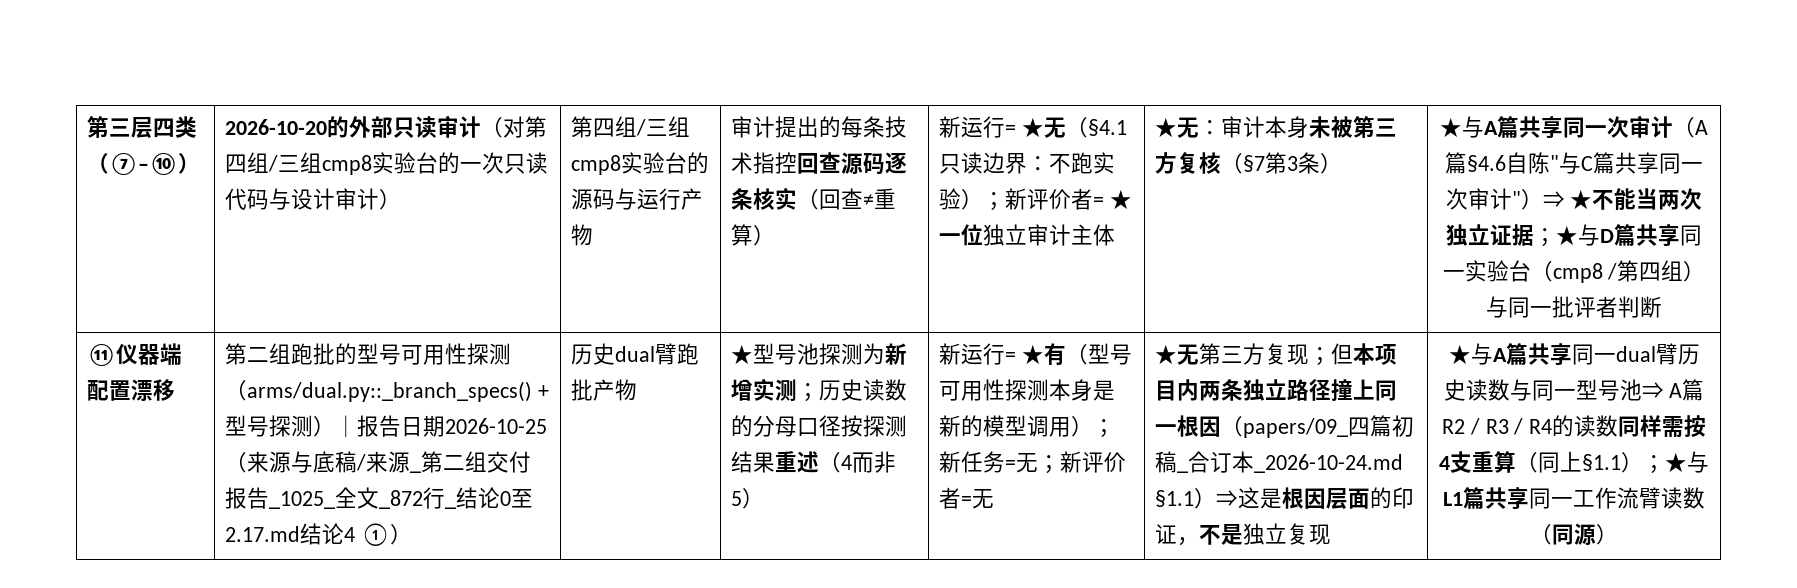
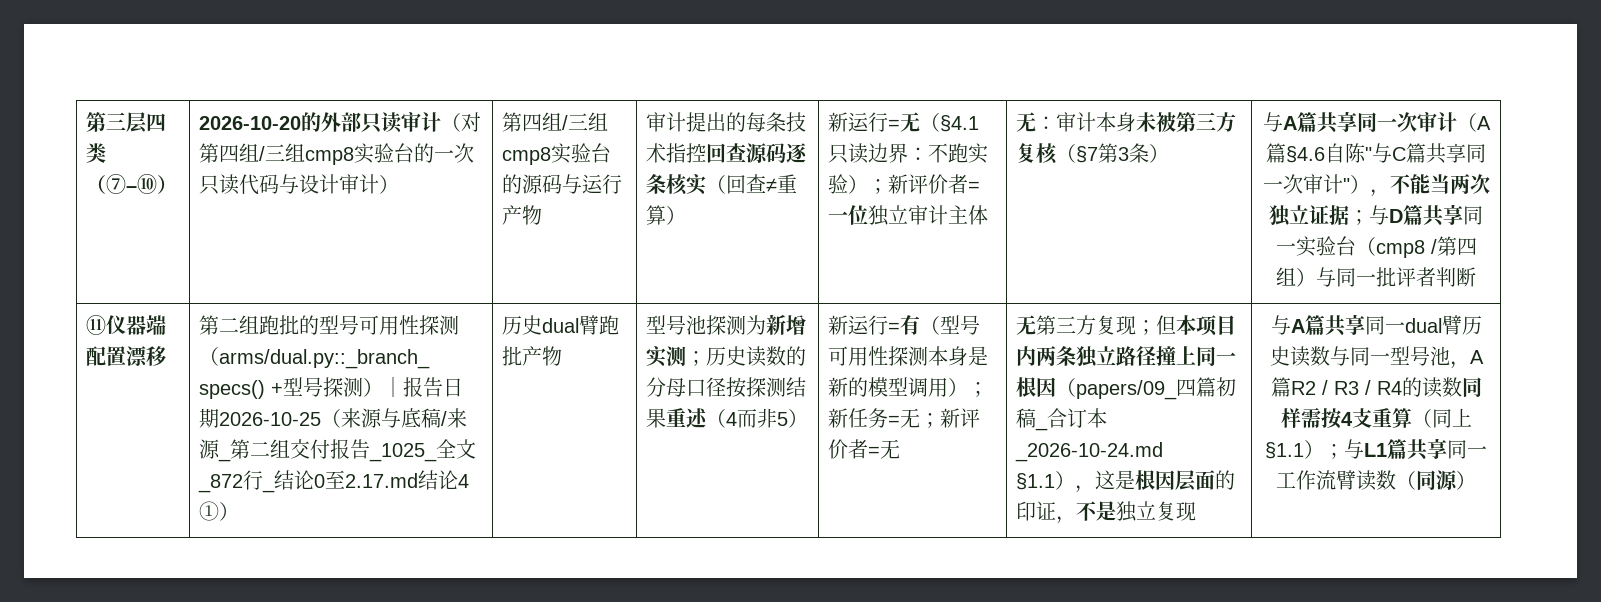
- 新运行= ★无（§4.1只读边界：不跑实验）；新评价者= ★一位独立审计主体
+ 新运行=无（§4.1只读边界：不跑实验）；新评价者=一位独立审计主体
- ★无：审计本身未被第三方复核（§7第3条）
+ 无：审计本身未被第三方复核（§7第3条）
- ★与A篇共享同一次审计（A篇§4.6自陈"与C篇共享同一次审计"）⇒ ★不能当两次独立证据；★与D篇共享同一实验台（cmp8 /第四组）与同一批评者判断
+ 与A篇共享同一次审计（A篇§4.6自陈"与C篇共享同一次审计"），不能当两次独立证据；与D篇共享同一实验台（cmp8 /第四组）与同一批评者判断
- ★型号池探测为新增实测；历史读数的分母口径按探测结果重述（4而非5）
+ 型号池探测为新增实测；历史读数的分母口径按探测结果重述（4而非5）
- 新运行= ★有（型号可用性探测本身是新的模型调用）；新任务=无；新评价者=无
+ 新运行=有（型号可用性探测本身是新的模型调用）；新任务=无；新评价者=无
- ★无第三方复现；但本项目内两条独立路径撞上同一根因（papers/09_四篇初稿_合订本_2026-10-24.md §1.1）⇒这是根因层面的印证，不是独立复现
+ 无第三方复现；但本项目内两条独立路径撞上同一根因（papers/09_四篇初稿_合订本_2026-10-24.md §1.1），这是根因层面的印证，不是独立复现
- ★与A篇共享同一dual臂历史读数与同一型号池⇒ A篇R2 / R3 / R4的读数同样需按4支重算（同上§1.1）；★与L1篇共享同一工作流臂读数（同源）
+ 与A篇共享同一dual臂历史读数与同一型号池，A篇R2 / R3 / R4的读数同样需按4支重算（同上§1.1）；与L1篇共享同一工作流臂读数（同源）

